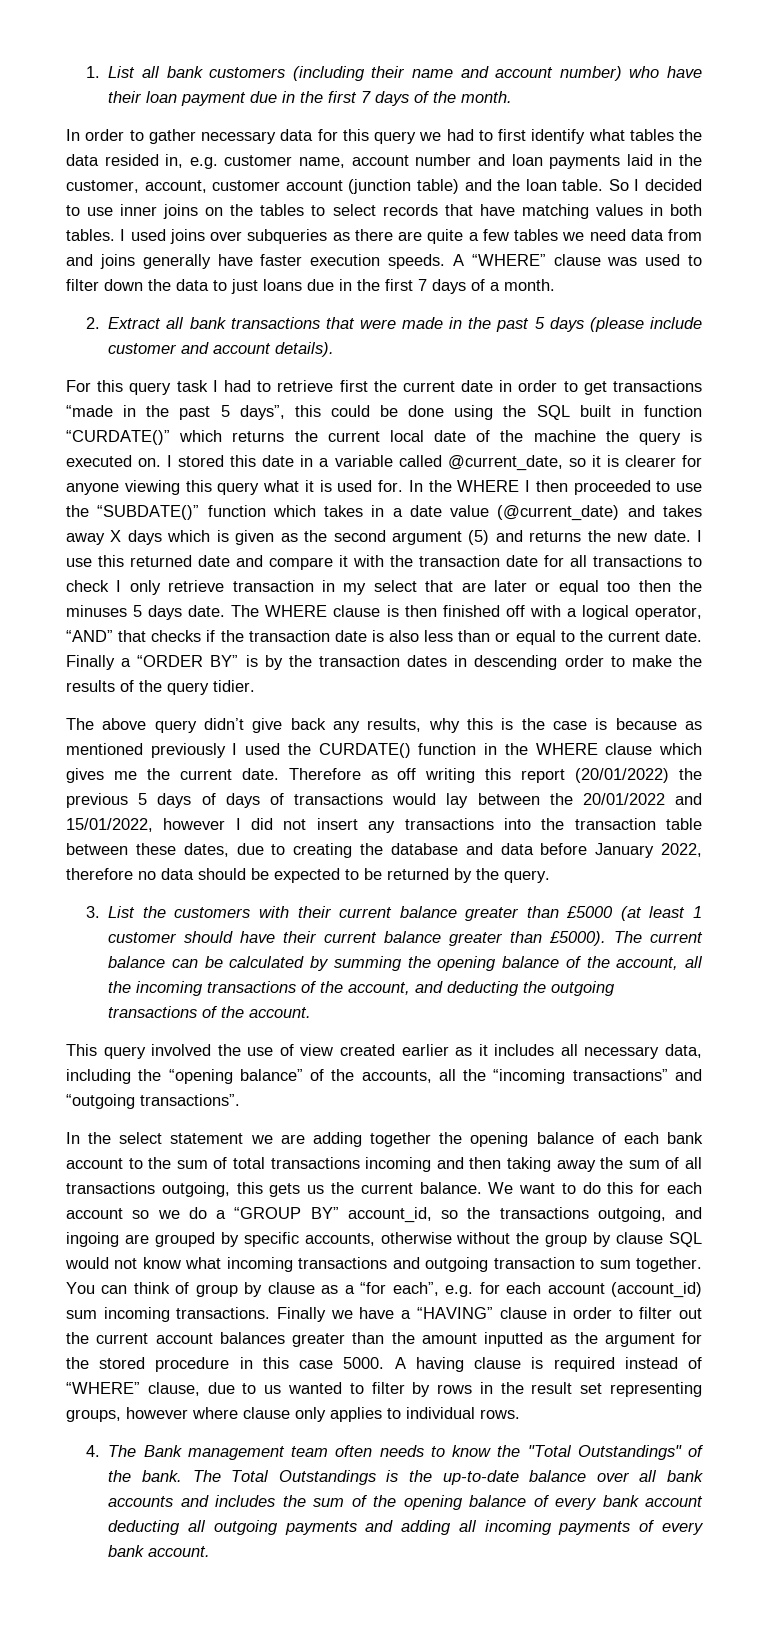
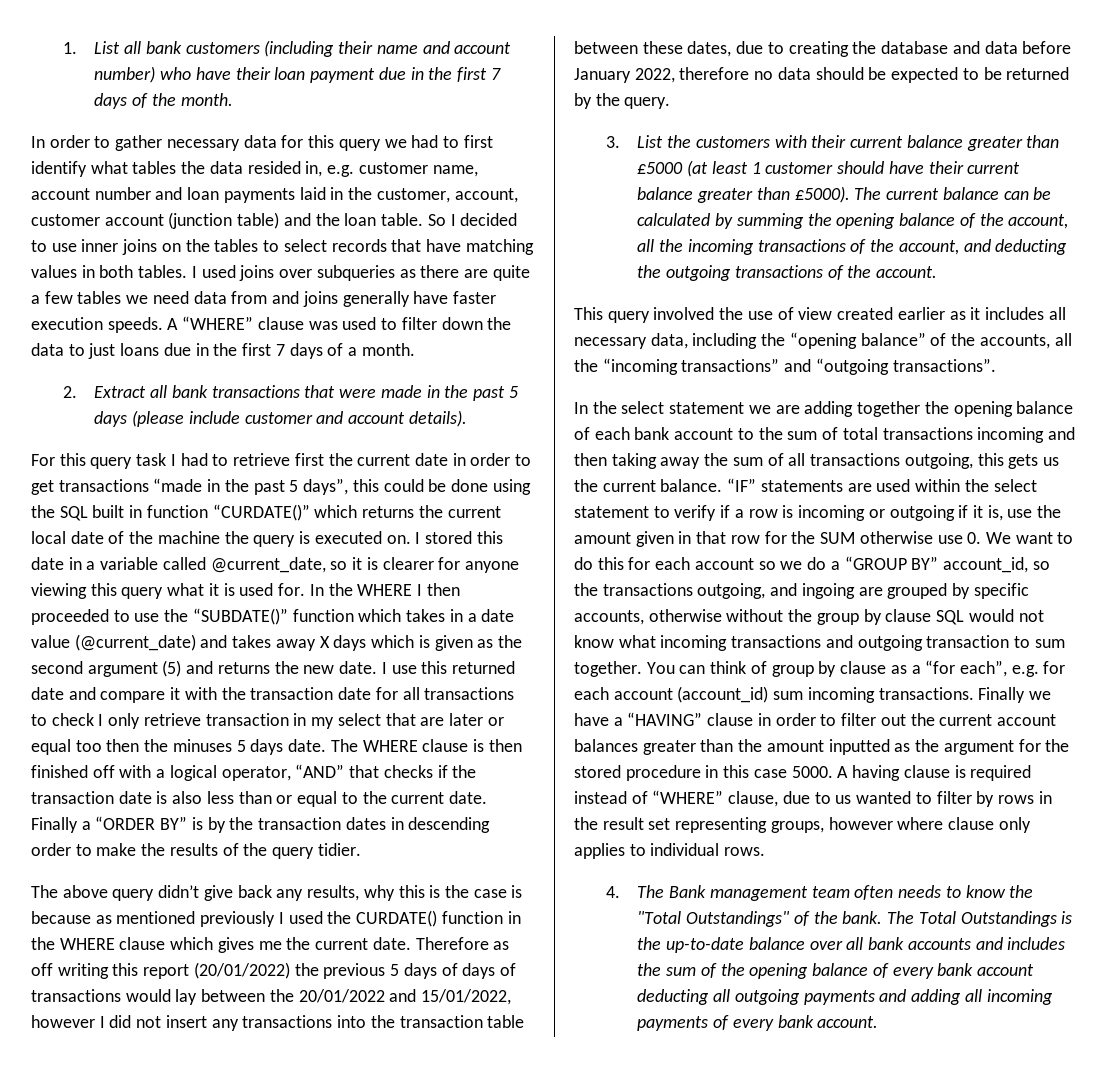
- We want to do this for each account so we do a “GROUP BY” account_id, so the transactions outgoing, and ingoing are grouped by specific accounts, otherwise without the group by clause SQL would not know what incoming transactions and outgoing transaction to sum together.
+ “IF” statements are used within the select statement to verify if a row is incoming or outgoing if it is, use the amount given in that row for the SUM otherwise use 0. We want to do this for each account so we do a “GROUP BY” account_id, so the transactions outgoing, and ingoing are grouped by specific accounts, otherwise without the group by clause SQL would not know what incoming transactions and outgoing transaction to sum together.

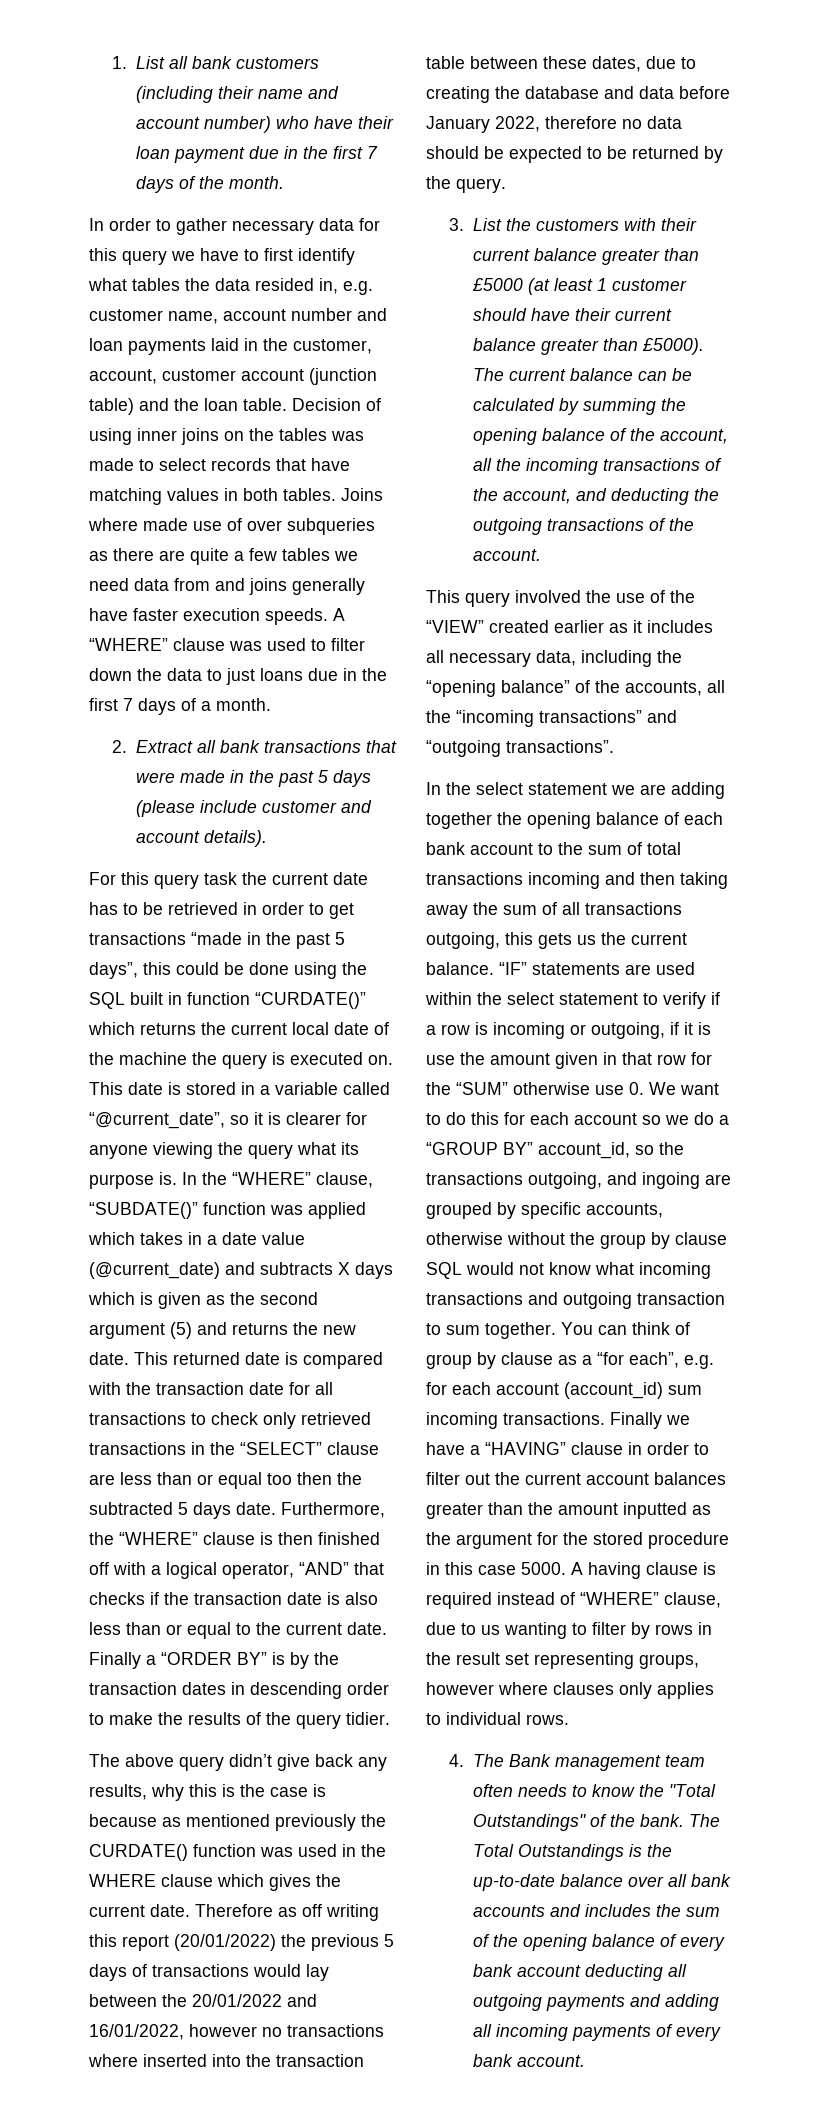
- In order to gather necessary data for this query we had to first identify what tables the data resided in, e.g. customer name, account number and loan payments laid in the customer, account, customer account (junction table) and the loan table.
+ In order to gather necessary data for this query we have to first identify what tables the data resided in, e.g. customer name, account number and loan payments laid in the customer, account, customer account (junction table) and the loan table.
- So I decided to use inner joins on the tables to select records that have matching values in both tables.
+ Decision of using inner joins on the tables was made to select records that have matching values in both tables.
- I used joins over subqueries as there are quite a few tables we need data from and joins generally have faster execution speeds.
+ Joins where made use of over subqueries as there are quite a few tables we need data from and joins generally have faster execution speeds.
- For this query task I had to retrieve first the current date in order to get transactions “made in the past 5 days”, this could be done using the SQL built in function “CURDATE()” which returns the current local date of the machine the query is executed on.
+ For this query task the current date has to be retrieved in order to get transactions “made in the past 5 days”, this could be done using the SQL built in function “CURDATE()” which returns the current local date of the machine the query is executed on.
- I stored this date in a variable called @current_date, so it is clearer for anyone viewing this query what it is used for. In the WHERE I then proceeded to use the “SUBDATE()” function which takes in a date value (@current_date) and takes away X days which is given as the second argument (5) and returns the new date.
+ This date is stored in a variable called “@current_date”, so it is clearer for anyone viewing the query what its purpose is. In the “WHERE” clause, “SUBDATE()” function was applied which takes in a date value (@current_date) and subtracts X days which is given as the second argument (5) and returns the new date.
- I use this returned date and compare it with the transaction date for all transactions to check I only retrieve transaction in my select that are later or equal too then the minuses 5 days date.
+ This returned date is compared with the transaction date for all transactions to check only retrieved transactions in the “SELECT” clause are less than or equal too then the subtracted 5 days date.
- The WHERE clause is then finished off with a logical operator, “AND” that checks if the transaction date is also less than or equal to the current date.
+ Furthermore, the “WHERE” clause is then finished off with a logical operator, “AND” that checks if the transaction date is also less than or equal to the current date.
- The above query didn’t give back any results, why this is the case is because as mentioned previously I used the CURDATE() function in the WHERE clause which gives me the current date.
+ The above query didn’t give back any results, why this is the case is because as mentioned previously the CURDATE() function was used in the WHERE clause which gives the current date.
- Therefore as off writing this report (20/01/2022) the previous 5 days of days of transactions would lay between the 20/01/2022 and 15/01/2022, however I did not insert any transactions into the transaction table between these dates, due to creating the database and data before January 2022, therefore no data should be expected to be returned by the query.
+ Therefore as off writing this report (20/01/2022) the previous 5 days of transactions would lay between the 20/01/2022 and 16/01/2022, however no transactions where inserted into the transaction table between these dates, due to creating the database and data before January 2022, therefore no data should be expected to be returned by the query.
- This query involved the use of view created earlier as it includes all necessary data, including the “opening balance” of the accounts, all the “incoming transactions” and “outgoing transactions”.
+ This query involved the use of the “VIEW” created earlier as it includes all necessary data, including the “opening balance” of the accounts, all the “incoming transactions” and “outgoing transactions”.
- “IF” statements are used within the select statement to verify if a row is incoming or outgoing if it is, use the amount given in that row for the SUM otherwise use 0. We want to do this for each account so we do a “GROUP BY” account_id, so the transactions outgoing, and ingoing are grouped by specific accounts, otherwise without the group by clause SQL would not know what incoming transactions and outgoing transaction to sum together.
+ “IF” statements are used within the select statement to verify if a row is incoming or outgoing, if it is use the amount given in that row for the “SUM” otherwise use 0. We want to do this for each account so we do a “GROUP BY” account_id, so the transactions outgoing, and ingoing are grouped by specific accounts, otherwise without the group by clause SQL would not know what incoming transactions and outgoing transaction to sum together.
- A having clause is required instead of “WHERE” clause, due to us wanted to filter by rows in the result set representing groups, however where clause only applies to individual rows.
+ A having clause is required instead of “WHERE” clause, due to us wanting to filter by rows in the result set representing groups, however where clauses only applies to individual rows.

